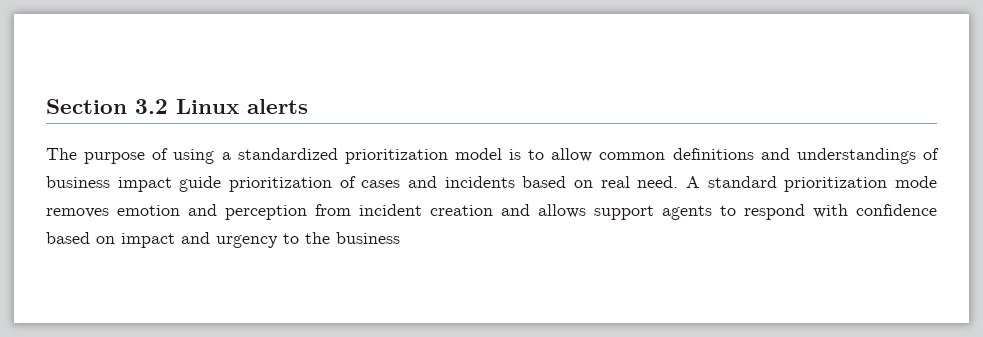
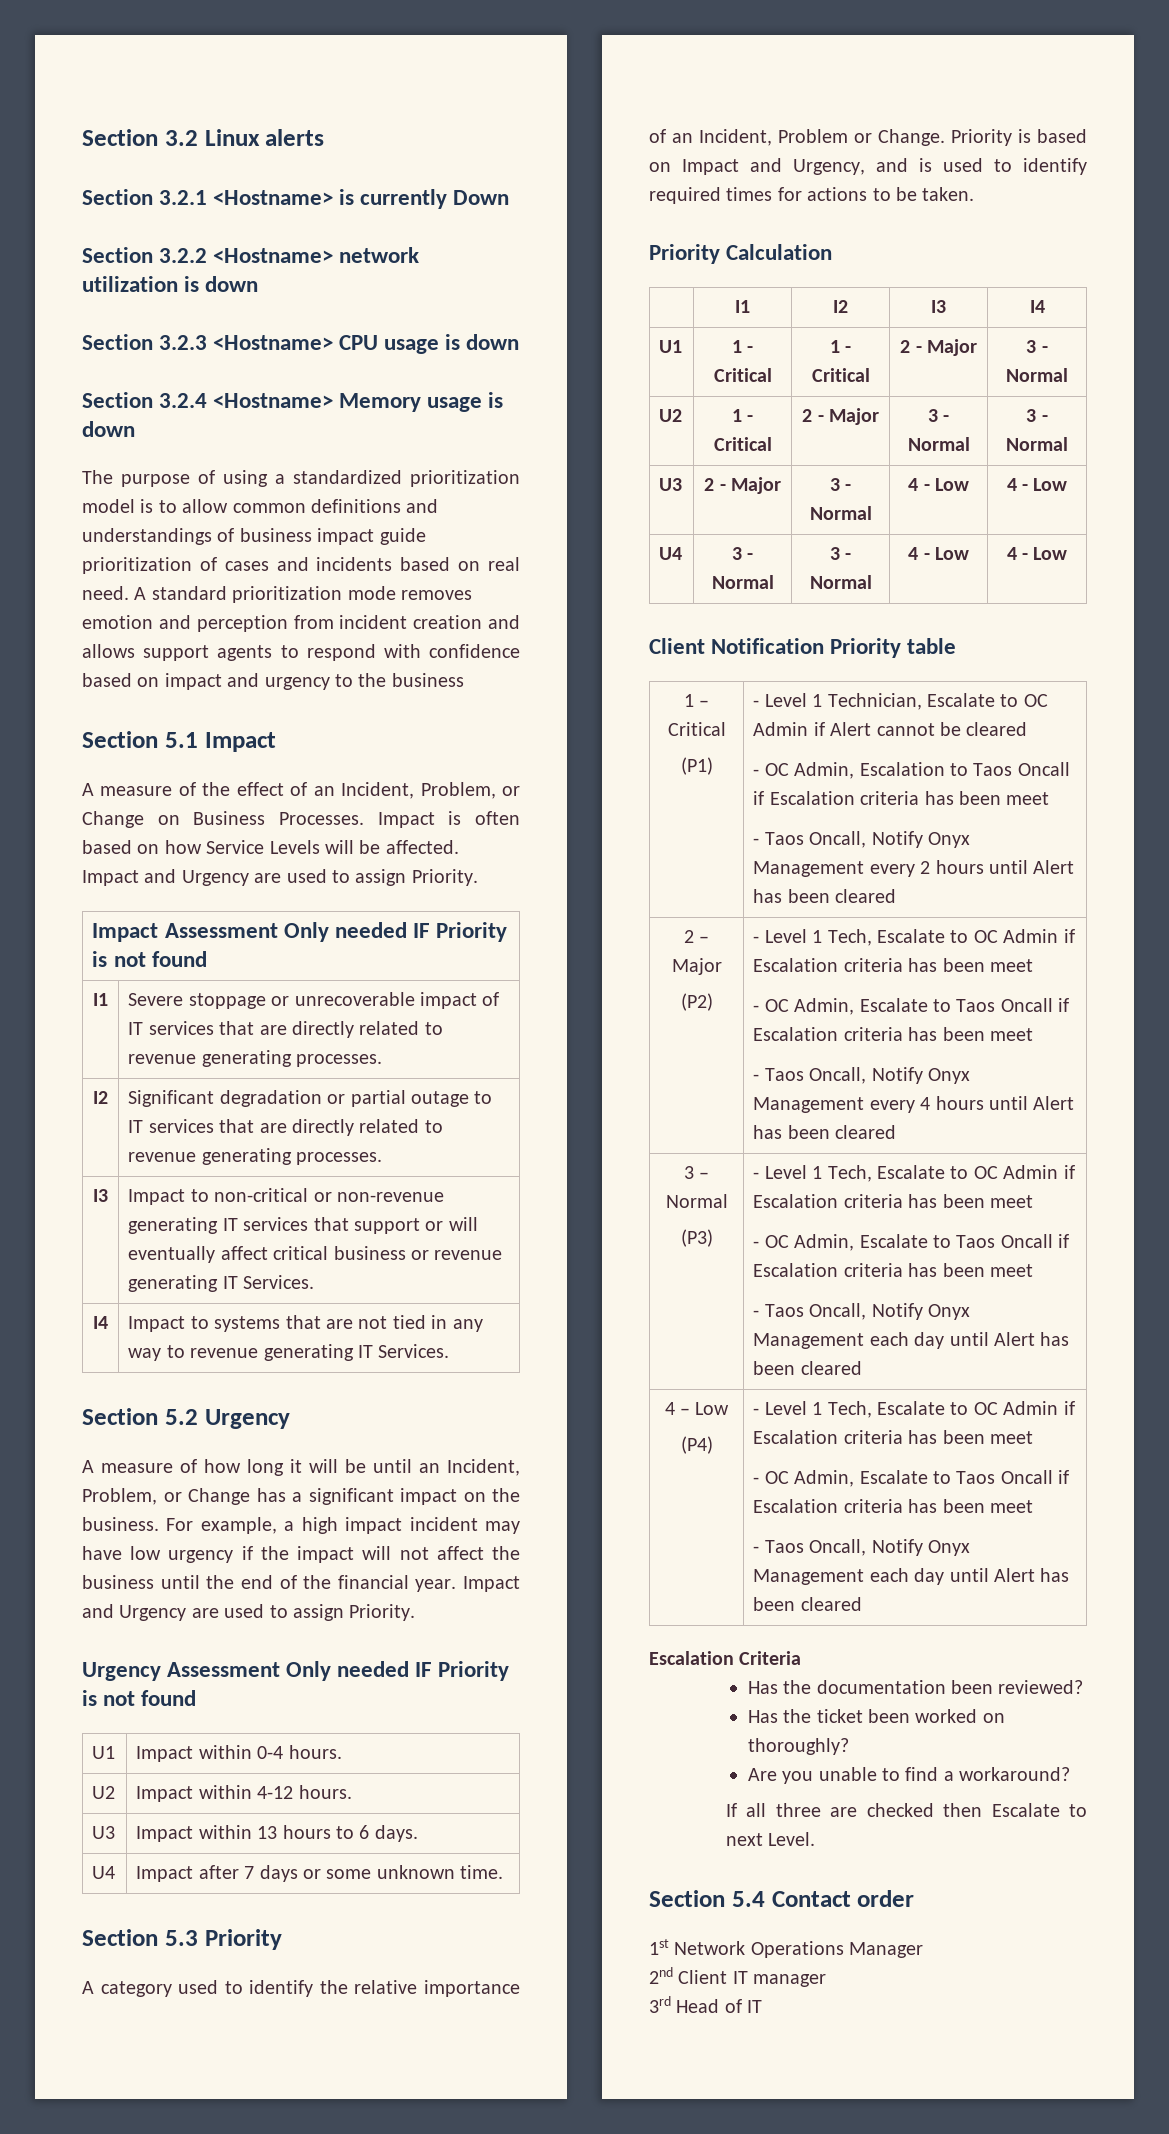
+ Section 3.2.1 <Hostname> is currently Down
+ Section 3.2.2 <Hostname> network utilization is down
+ Section 3.2.3 <Hostname> CPU usage is down
+ Section 3.2.4 <Hostname> Memory usage is down
+ Section 5.1 Impact
+ A measure of the effect of an Incident, Problem, or Change on Business Processes. Impact is often based on how Service Levels will be affected. Impact and Urgency are used to assign Priority.
+ Impact Assessment Only needed IF Priority is not found
+ I1 | Severe stoppage or unrecoverable impact of IT services that are directly related to revenue generating processes.
+ I2 | Significant degradation or partial outage to IT services that are directly related to revenue generating processes.
+ I3 | Impact to non-critical or non-revenue generating IT services that support or will eventually affect critical business or revenue generating IT Services.
+ I4 | Impact to systems that are not tied in any way to revenue generating IT Services.
+ Section 5.2 Urgency
+ A measure of how long it will be until an Incident, Problem, or Change has a significant impact on the business. For example, a high impact incident may have low urgency if the impact will not affect the business until the end of the financial year. Impact and Urgency are used to assign Priority.
+ Urgency Assessment Only needed IF Priority is not found
+ U1 | Impact within 0-4 hours.
+ U2 | Impact within 4-12 hours.
+ U3 | Impact within 13 hours to 6 days.
+ U4 | Impact after 7 days or some unknown time.
+ Section 5.3 Priority
+ A category used to identify the relative importance of an Incident, Problem or Change. Priority is based on Impact and Urgency, and is used to identify required times for actions to be taken.
+ Priority Calculation
+ | I1 | I2 | I3 | I4
+ U1 | 1 - Critical | 1 - Critical | 2 - Major | 3 - Normal
+ U2 | 1 - Critical | 2 - Major | 3 - Normal | 3 - Normal
+ U3 | 2 - Major | 3 - Normal | 4 - Low | 4 - Low
+ U4 | 3 - Normal | 3 - Normal | 4 - Low | 4 - Low
+ Client Notification Priority table
+ 1 – Critical
+ (P1) | - Level 1 Technician, Escalate to OC Admin if Alert cannot be cleared
+ - OC Admin, Escalation to Taos Oncall if Escalation criteria has been meet
+ - Taos Oncall, Notify Onyx Management every 2 hours until Alert has been cleared
+ 2 – Major
+ (P2) | - Level 1 Tech, Escalate to OC Admin if Escalation criteria has been meet
+ - OC Admin, Escalate to Taos Oncall if Escalation criteria has been meet
+ - Taos Oncall, Notify Onyx Management every 4 hours until Alert has been cleared
+ 3 – Normal
+ (P3) | - Level 1 Tech, Escalate to OC Admin if Escalation criteria has been meet
+ - OC Admin, Escalate to Taos Oncall if Escalation criteria has been meet
+ - Taos Oncall, Notify Onyx Management each day until Alert has been cleared
+ 4 – Low
+ (P4) | - Level 1 Tech, Escalate to OC Admin if Escalation criteria has been meet
+ - OC Admin, Escalate to Taos Oncall if Escalation criteria has been meet
+ - Taos Oncall, Notify Onyx Management each day until Alert has been cleared
+ Escalation Criteria
+ Has the documentation been reviewed?
+ Has the ticket been worked on thoroughly?
+ Are you unable to find a workaround?
+ If all three are checked then Escalate to next Level.
+ Section 5.4 Contact order
+ 1st Network Operations Manager
+ 2nd Client IT manager
+ 3rd Head of IT

